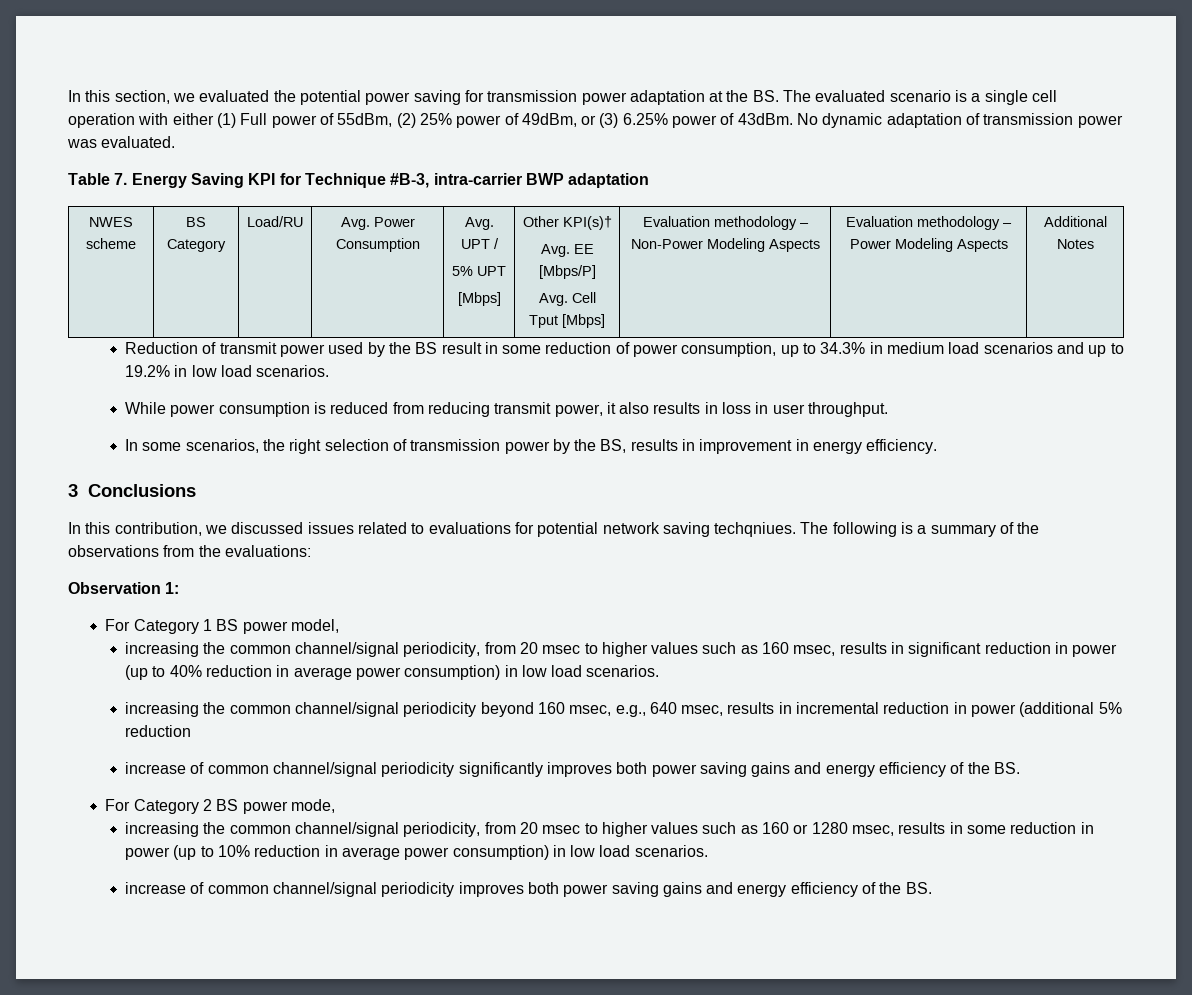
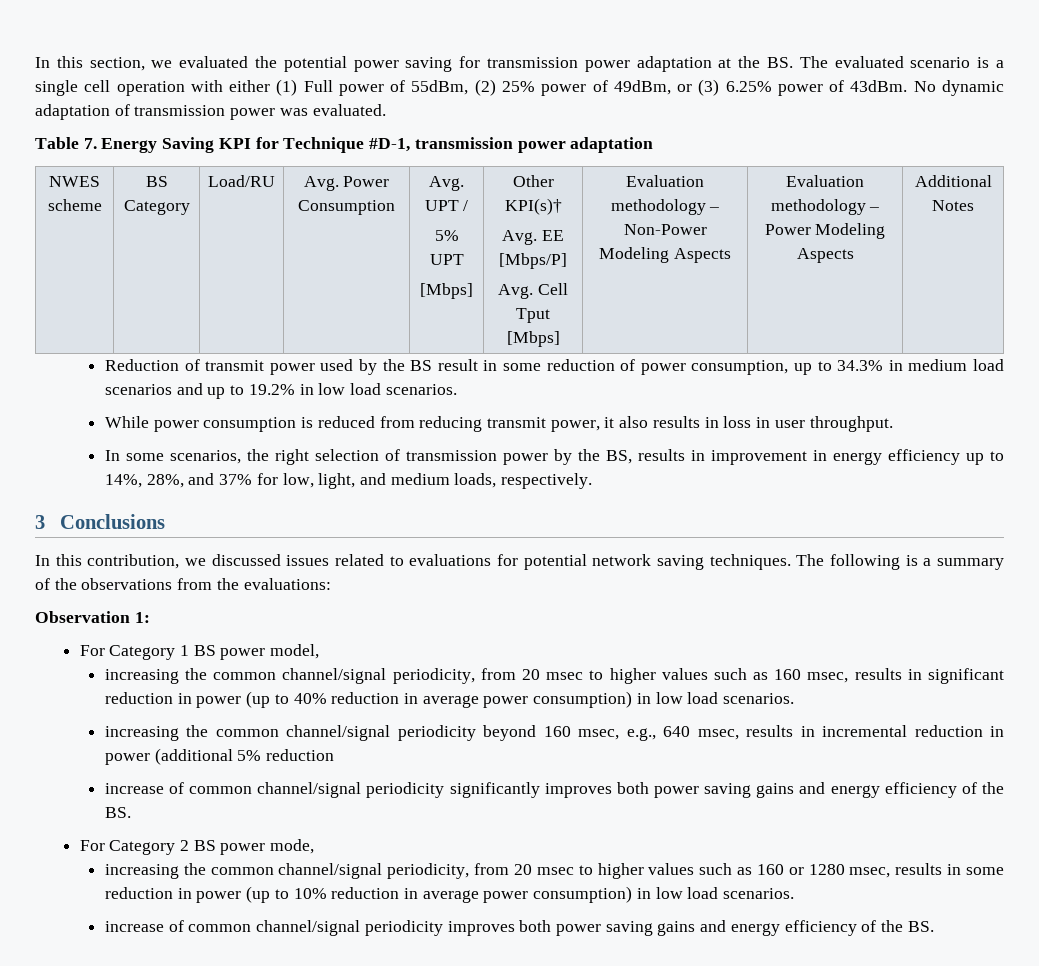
- Table 7. Energy Saving KPI for Technique #B-3, intra-carrier BWP adaptation
+ Table 7. Energy Saving KPI for Technique #D-1, transmission power adaptation
- In some scenarios, the right selection of transmission power by the BS, results in improvement in energy efficiency.
+ In some scenarios, the right selection of transmission power by the BS, results in improvement in energy efficiency up to 14%, 28%, and 37% for low, light, and medium loads, respectively.
- In this contribution, we discussed issues related to evaluations for potential network saving techqniues.
+ In this contribution, we discussed issues related to evaluations for potential network saving techniques.

